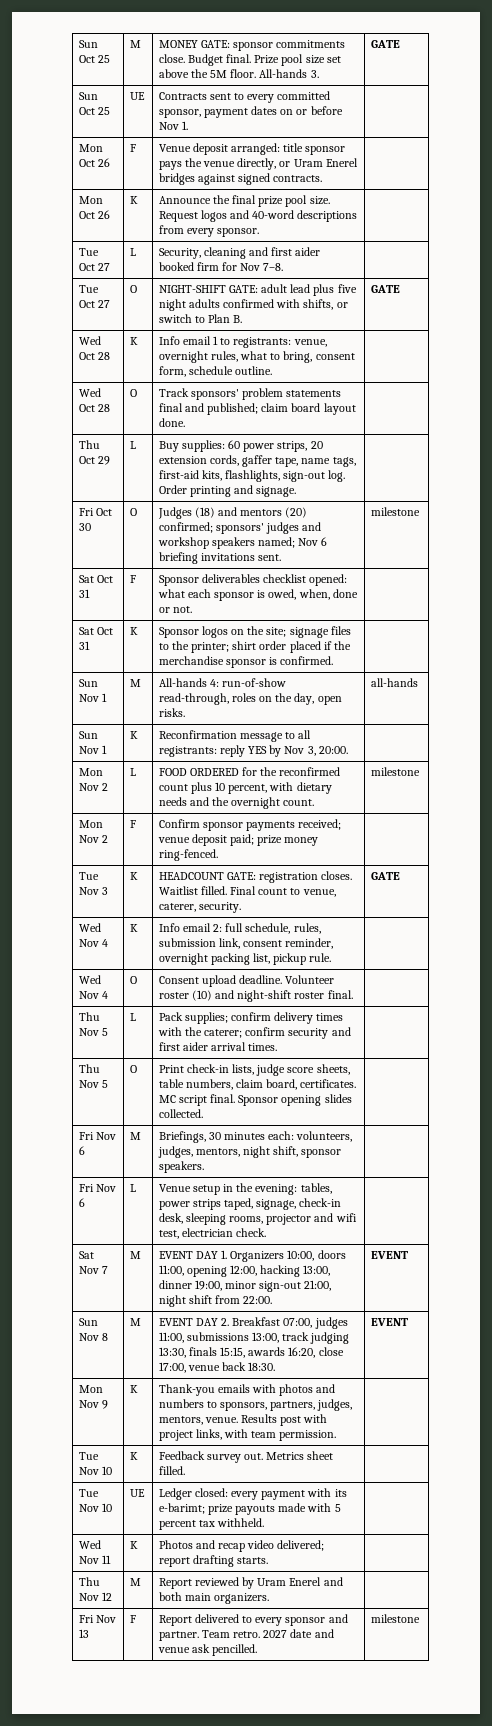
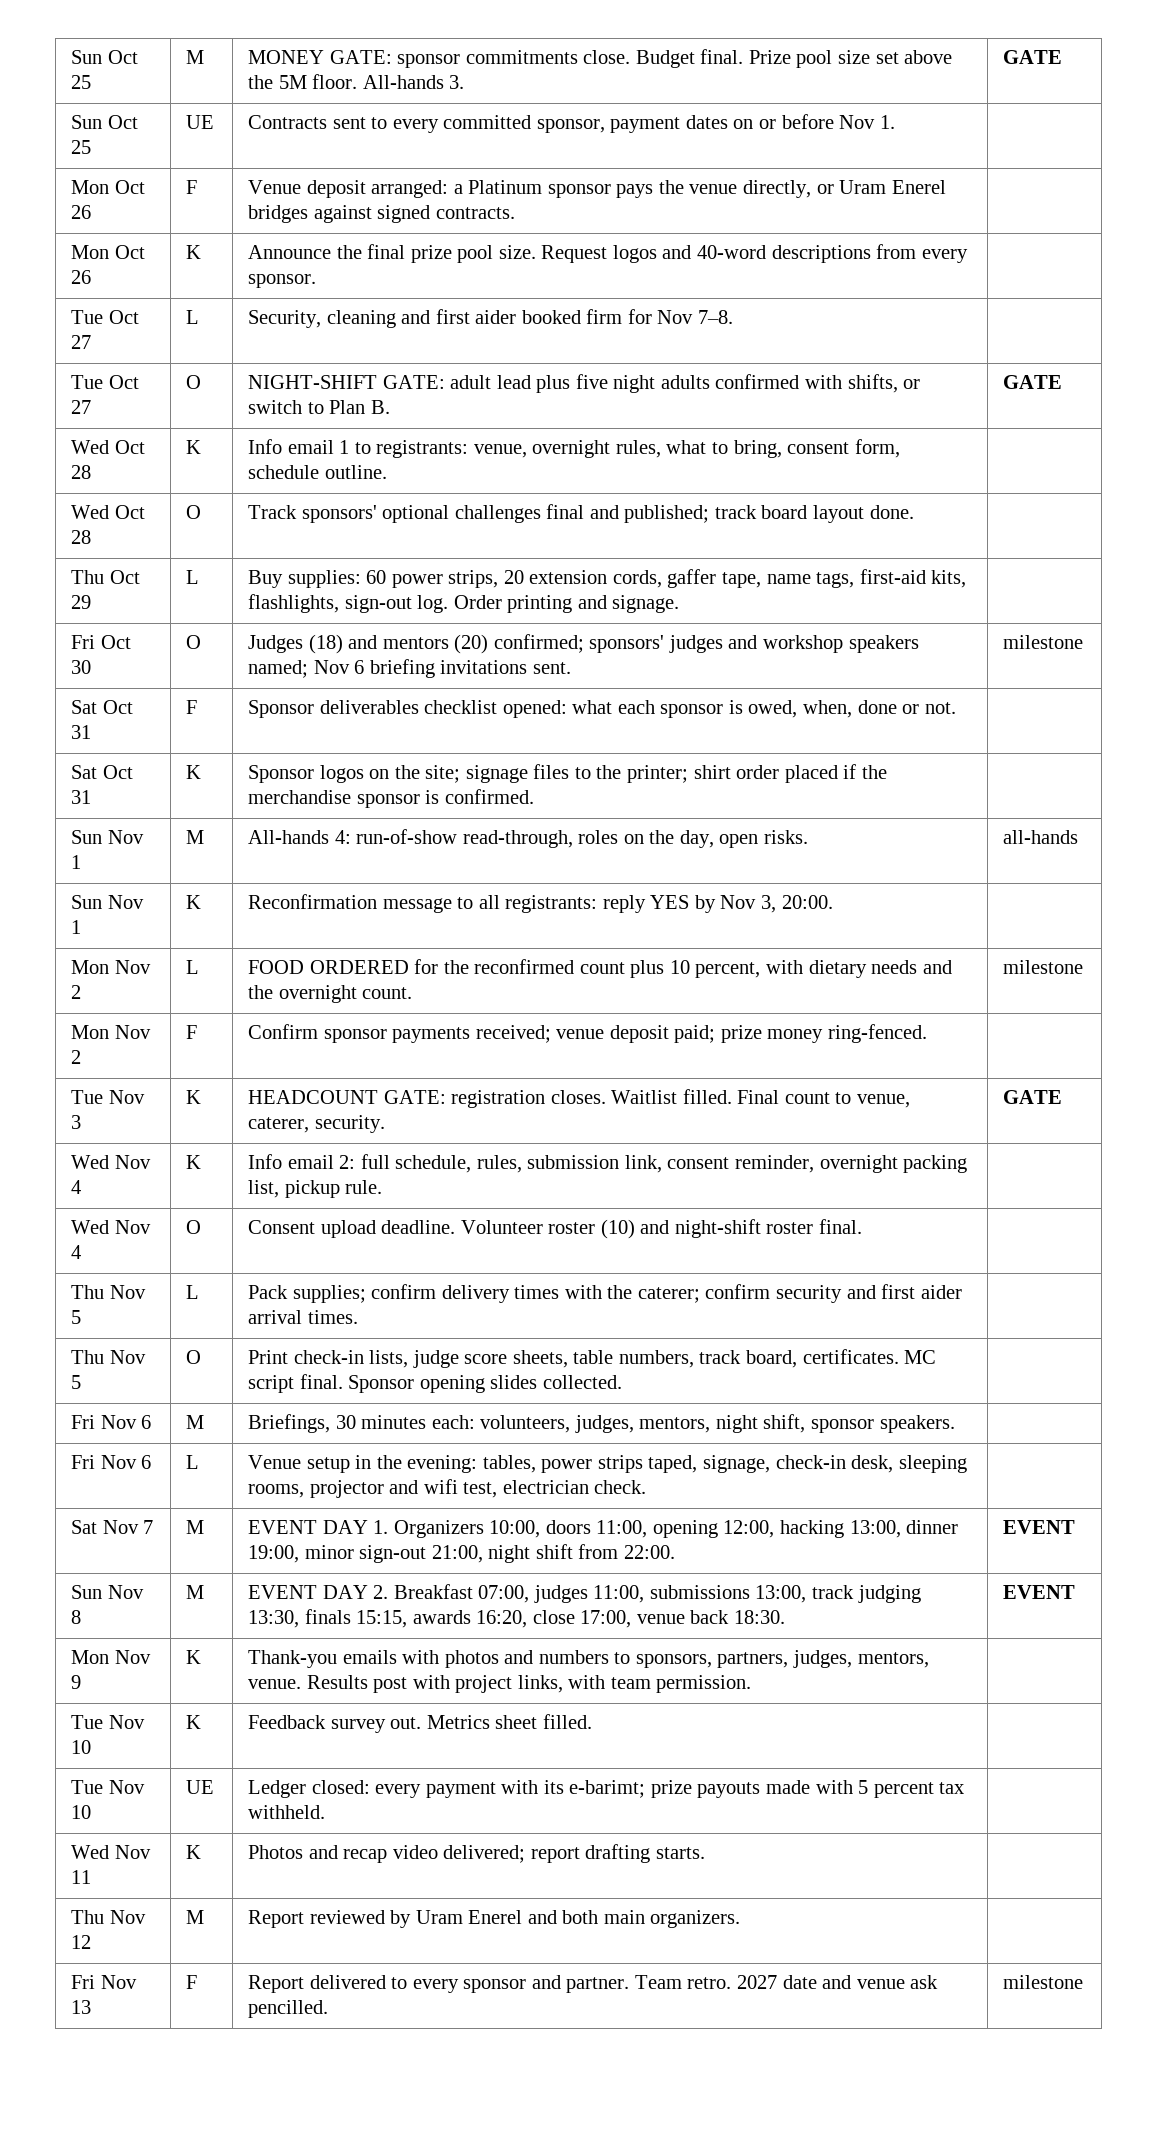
- Mon Oct 26 | F | Venue deposit arranged: title sponsor pays the venue directly, or Uram Enerel bridges against signed contracts. |
+ Mon Oct 26 | F | Venue deposit arranged: a Platinum sponsor pays the venue directly, or Uram Enerel bridges against signed contracts. |
- Wed Oct 28 | O | Track sponsors' problem statements final and published; claim board layout done. |
+ Wed Oct 28 | O | Track sponsors' optional challenges final and published; track board layout done. |
- Thu Nov 5 | O | Print check-in lists, judge score sheets, table numbers, claim board, certificates. MC script final. Sponsor opening slides collected. |
+ Thu Nov 5 | O | Print check-in lists, judge score sheets, table numbers, track board, certificates. MC script final. Sponsor opening slides collected. |

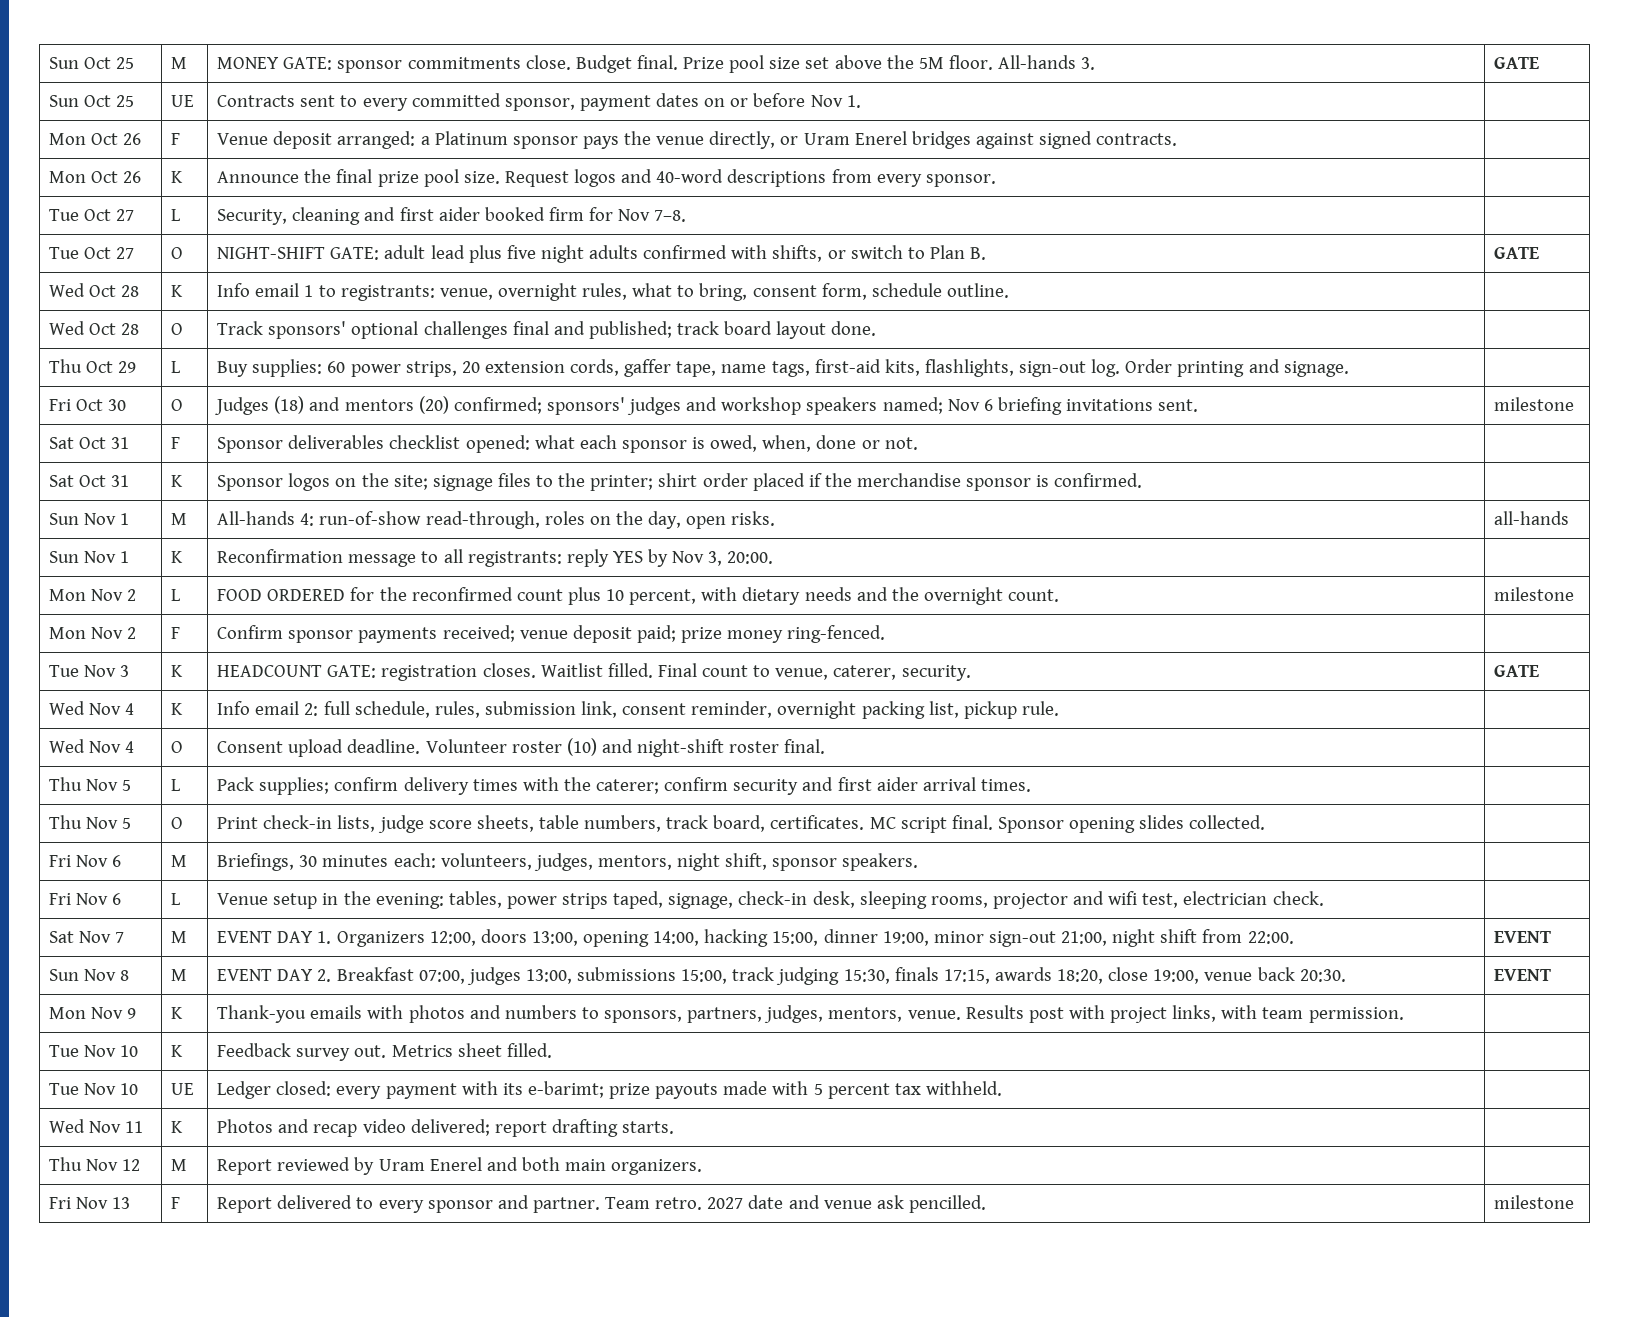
- Sat Nov 7 | M | EVENT DAY 1. Organizers 10:00, doors 11:00, opening 12:00, hacking 13:00, dinner 19:00, minor sign-out 21:00, night shift from 22:00. | EVENT
+ Sat Nov 7 | M | EVENT DAY 1. Organizers 12:00, doors 13:00, opening 14:00, hacking 15:00, dinner 19:00, minor sign-out 21:00, night shift from 22:00. | EVENT
- Sun Nov 8 | M | EVENT DAY 2. Breakfast 07:00, judges 11:00, submissions 13:00, track judging 13:30, finals 15:15, awards 16:20, close 17:00, venue back 18:30. | EVENT
+ Sun Nov 8 | M | EVENT DAY 2. Breakfast 07:00, judges 13:00, submissions 15:00, track judging 15:30, finals 17:15, awards 18:20, close 19:00, venue back 20:30. | EVENT

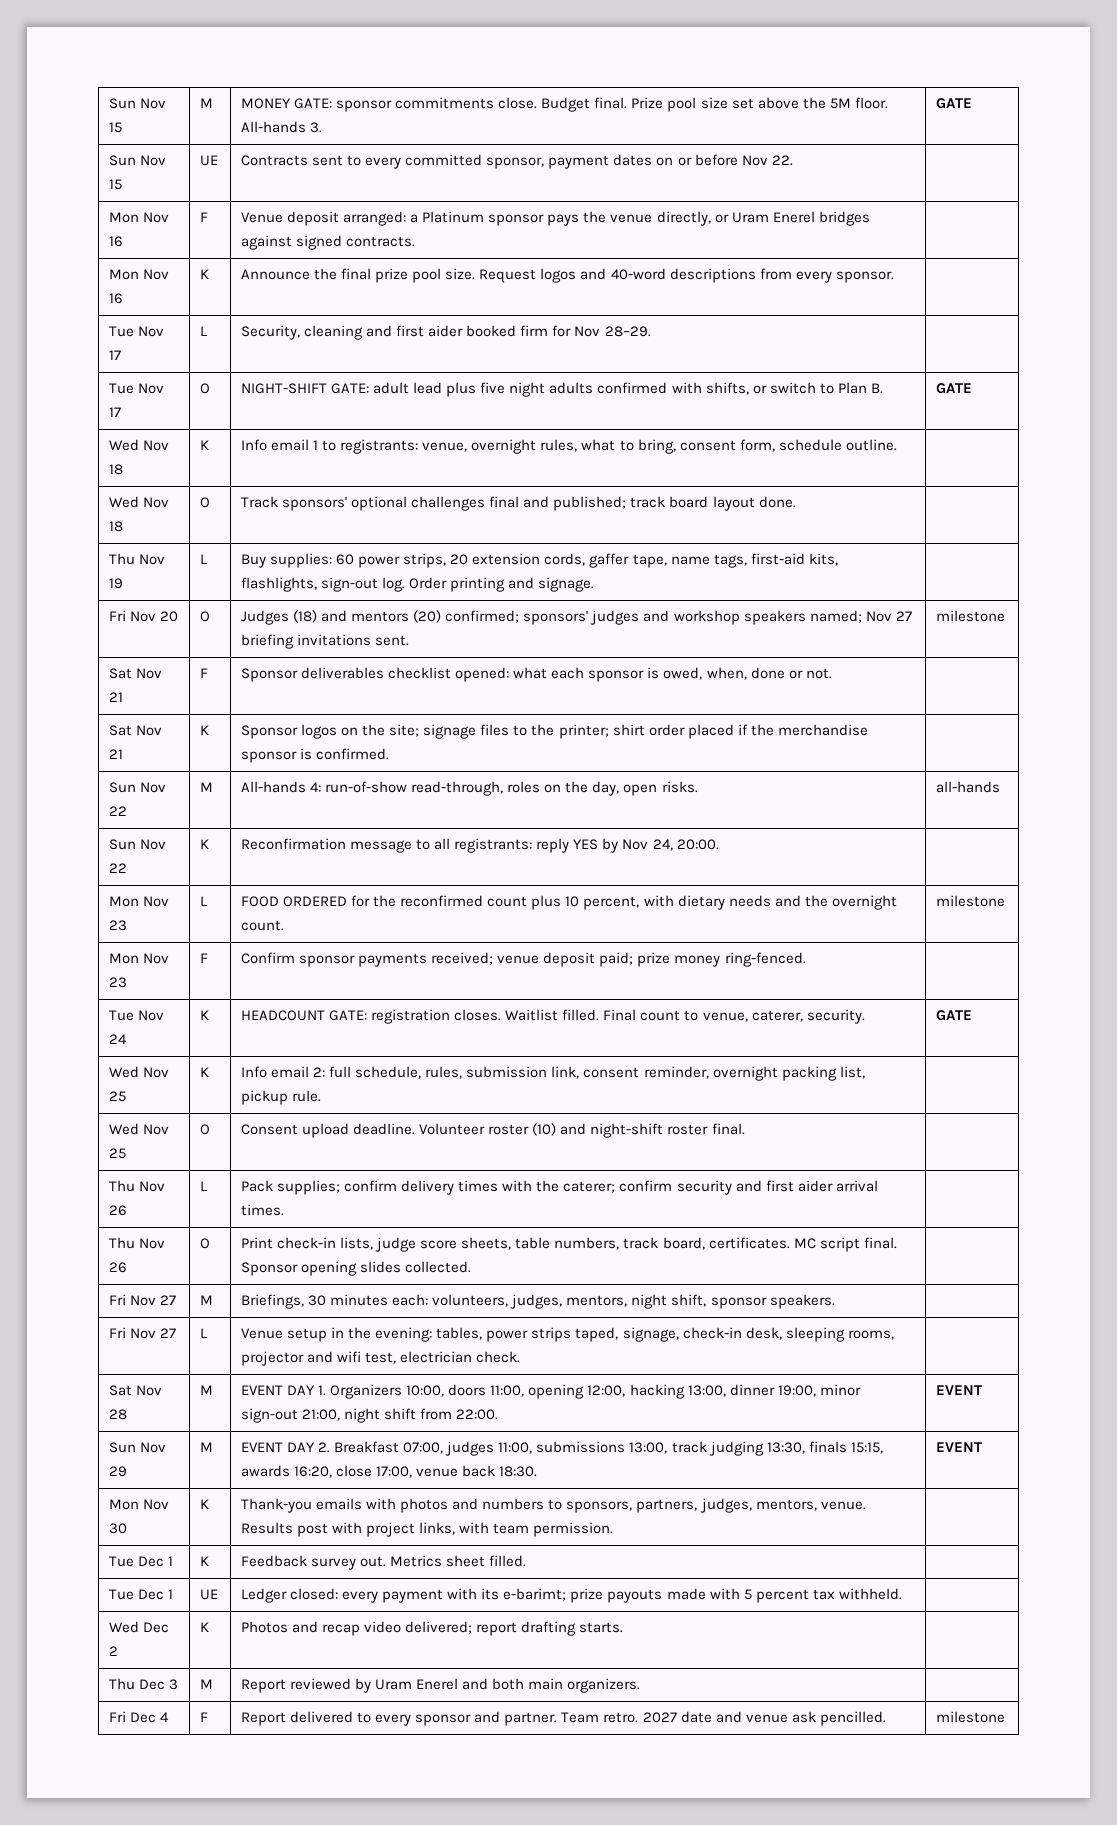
- Sun Oct 25 | M | MONEY GATE: sponsor commitments close. Budget final. Prize pool size set above the 5M floor. All-hands 3. | GATE
+ Sun Nov 15 | M | MONEY GATE: sponsor commitments close. Budget final. Prize pool size set above the 5M floor. All-hands 3. | GATE
- Sun Oct 25 | UE | Contracts sent to every committed sponsor, payment dates on or before Nov 1. |
- Mon Oct 26 | F | Venue deposit arranged: a Platinum sponsor pays the venue directly, or Uram Enerel bridges against signed contracts. |
+ Sun Nov 15 | UE | Contracts sent to every committed sponsor, payment dates on or before Nov 22. |
+ Mon Nov 16 | F | Venue deposit arranged: a Platinum sponsor pays the venue directly, or Uram Enerel bridges against signed contracts. |
- Mon Oct 26 | K | Announce the final prize pool size. Request logos and 40-word descriptions from every sponsor. |
+ Mon Nov 16 | K | Announce the final prize pool size. Request logos and 40-word descriptions from every sponsor. |
- Tue Oct 27 | L | Security, cleaning and first aider booked firm for Nov 7–8. |
- Tue Oct 27 | O | NIGHT-SHIFT GATE: adult lead plus five night adults confirmed with shifts, or switch to Plan B. | GATE
+ Tue Nov 17 | L | Security, cleaning and first aider booked firm for Nov 28–29. |
+ Tue Nov 17 | O | NIGHT-SHIFT GATE: adult lead plus five night adults confirmed with shifts, or switch to Plan B. | GATE
- Wed Oct 28 | K | Info email 1 to registrants: venue, overnight rules, what to bring, consent form, schedule outline. |
+ Wed Nov 18 | K | Info email 1 to registrants: venue, overnight rules, what to bring, consent form, schedule outline. |
- Wed Oct 28 | O | Track sponsors' optional challenges final and published; track board layout done. |
+ Wed Nov 18 | O | Track sponsors' optional challenges final and published; track board layout done. |
- Thu Oct 29 | L | Buy supplies: 60 power strips, 20 extension cords, gaffer tape, name tags, first-aid kits, flashlights, sign-out log. Order printing and signage. |
+ Thu Nov 19 | L | Buy supplies: 60 power strips, 20 extension cords, gaffer tape, name tags, first-aid kits, flashlights, sign-out log. Order printing and signage. |
- Fri Oct 30 | O | Judges (18) and mentors (20) confirmed; sponsors' judges and workshop speakers named; Nov 6 briefing invitations sent. | milestone
+ Fri Nov 20 | O | Judges (18) and mentors (20) confirmed; sponsors' judges and workshop speakers named; Nov 27 briefing invitations sent. | milestone
- Sat Oct 31 | F | Sponsor deliverables checklist opened: what each sponsor is owed, when, done or not. |
+ Sat Nov 21 | F | Sponsor deliverables checklist opened: what each sponsor is owed, when, done or not. |
- Sat Oct 31 | K | Sponsor logos on the site; signage files to the printer; shirt order placed if the merchandise sponsor is confirmed. |
+ Sat Nov 21 | K | Sponsor logos on the site; signage files to the printer; shirt order placed if the merchandise sponsor is confirmed. |
- Sun Nov 1 | M | All-hands 4: run-of-show read-through, roles on the day, open risks. | all-hands
+ Sun Nov 22 | M | All-hands 4: run-of-show read-through, roles on the day, open risks. | all-hands
- Sun Nov 1 | K | Reconfirmation message to all registrants: reply YES by Nov 3, 20:00. |
+ Sun Nov 22 | K | Reconfirmation message to all registrants: reply YES by Nov 24, 20:00. |
- Mon Nov 2 | L | FOOD ORDERED for the reconfirmed count plus 10 percent, with dietary needs and the overnight count. | milestone
+ Mon Nov 23 | L | FOOD ORDERED for the reconfirmed count plus 10 percent, with dietary needs and the overnight count. | milestone
- Mon Nov 2 | F | Confirm sponsor payments received; venue deposit paid; prize money ring-fenced. |
+ Mon Nov 23 | F | Confirm sponsor payments received; venue deposit paid; prize money ring-fenced. |
- Tue Nov 3 | K | HEADCOUNT GATE: registration closes. Waitlist filled. Final count to venue, caterer, security. | GATE
+ Tue Nov 24 | K | HEADCOUNT GATE: registration closes. Waitlist filled. Final count to venue, caterer, security. | GATE
- Wed Nov 4 | K | Info email 2: full schedule, rules, submission link, consent reminder, overnight packing list, pickup rule. |
+ Wed Nov 25 | K | Info email 2: full schedule, rules, submission link, consent reminder, overnight packing list, pickup rule. |
- Wed Nov 4 | O | Consent upload deadline. Volunteer roster (10) and night-shift roster final. |
+ Wed Nov 25 | O | Consent upload deadline. Volunteer roster (10) and night-shift roster final. |
- Thu Nov 5 | L | Pack supplies; confirm delivery times with the caterer; confirm security and first aider arrival times. |
+ Thu Nov 26 | L | Pack supplies; confirm delivery times with the caterer; confirm security and first aider arrival times. |
- Thu Nov 5 | O | Print check-in lists, judge score sheets, table numbers, track board, certificates. MC script final. Sponsor opening slides collected. |
+ Thu Nov 26 | O | Print check-in lists, judge score sheets, table numbers, track board, certificates. MC script final. Sponsor opening slides collected. |
- Fri Nov 6 | M | Briefings, 30 minutes each: volunteers, judges, mentors, night shift, sponsor speakers. |
+ Fri Nov 27 | M | Briefings, 30 minutes each: volunteers, judges, mentors, night shift, sponsor speakers. |
- Fri Nov 6 | L | Venue setup in the evening: tables, power strips taped, signage, check-in desk, sleeping rooms, projector and wifi test, electrician check. |
+ Fri Nov 27 | L | Venue setup in the evening: tables, power strips taped, signage, check-in desk, sleeping rooms, projector and wifi test, electrician check. |
- Sat Nov 7 | M | EVENT DAY 1. Organizers 12:00, doors 13:00, opening 14:00, hacking 15:00, dinner 19:00, minor sign-out 21:00, night shift from 22:00. | EVENT
+ Sat Nov 28 | M | EVENT DAY 1. Organizers 10:00, doors 11:00, opening 12:00, hacking 13:00, dinner 19:00, minor sign-out 21:00, night shift from 22:00. | EVENT
- Sun Nov 8 | M | EVENT DAY 2. Breakfast 07:00, judges 13:00, submissions 15:00, track judging 15:30, finals 17:15, awards 18:20, close 19:00, venue back 20:30. | EVENT
+ Sun Nov 29 | M | EVENT DAY 2. Breakfast 07:00, judges 11:00, submissions 13:00, track judging 13:30, finals 15:15, awards 16:20, close 17:00, venue back 18:30. | EVENT
- Mon Nov 9 | K | Thank-you emails with photos and numbers to sponsors, partners, judges, mentors, venue. Results post with project links, with team permission. |
+ Mon Nov 30 | K | Thank-you emails with photos and numbers to sponsors, partners, judges, mentors, venue. Results post with project links, with team permission. |
- Tue Nov 10 | K | Feedback survey out. Metrics sheet filled. |
+ Tue Dec 1 | K | Feedback survey out. Metrics sheet filled. |
- Tue Nov 10 | UE | Ledger closed: every payment with its e-barimt; prize payouts made with 5 percent tax withheld. |
+ Tue Dec 1 | UE | Ledger closed: every payment with its e-barimt; prize payouts made with 5 percent tax withheld. |
- Wed Nov 11 | K | Photos and recap video delivered; report drafting starts. |
+ Wed Dec 2 | K | Photos and recap video delivered; report drafting starts. |
- Thu Nov 12 | M | Report reviewed by Uram Enerel and both main organizers. |
+ Thu Dec 3 | M | Report reviewed by Uram Enerel and both main organizers. |
- Fri Nov 13 | F | Report delivered to every sponsor and partner. Team retro. 2027 date and venue ask pencilled. | milestone
+ Fri Dec 4 | F | Report delivered to every sponsor and partner. Team retro. 2027 date and venue ask pencilled. | milestone

